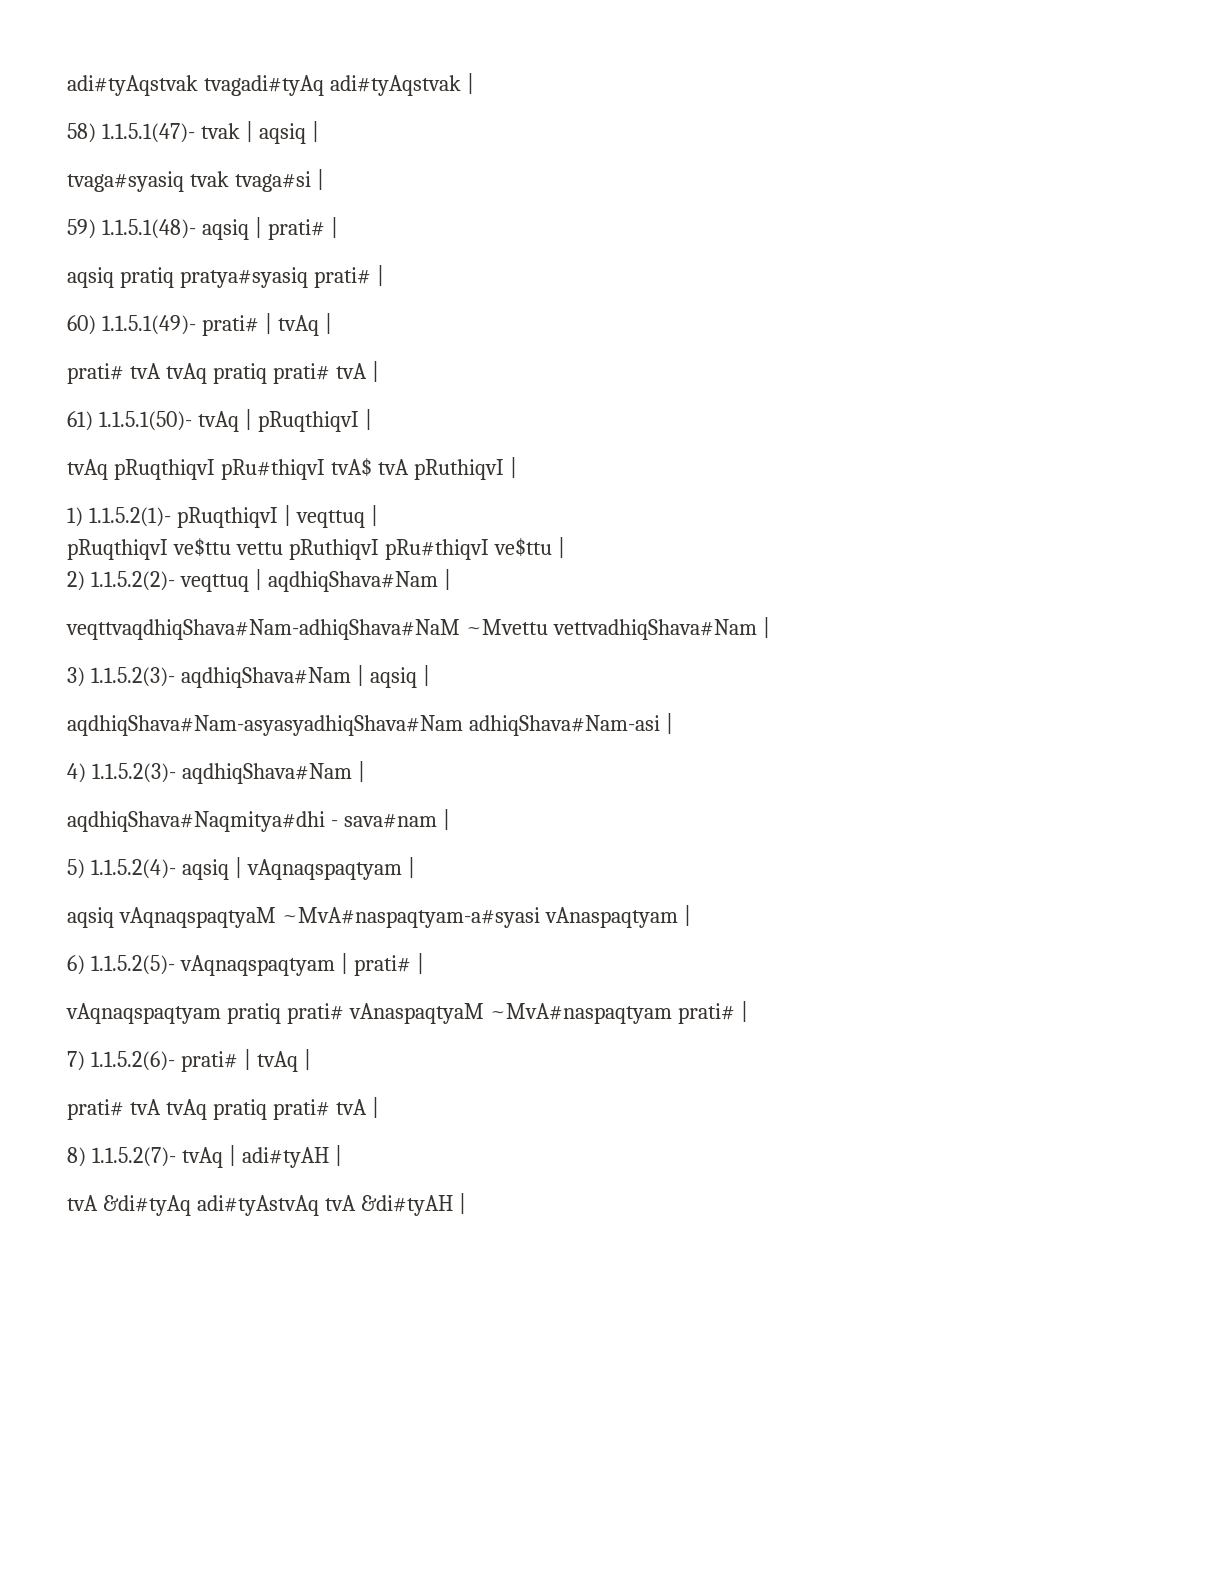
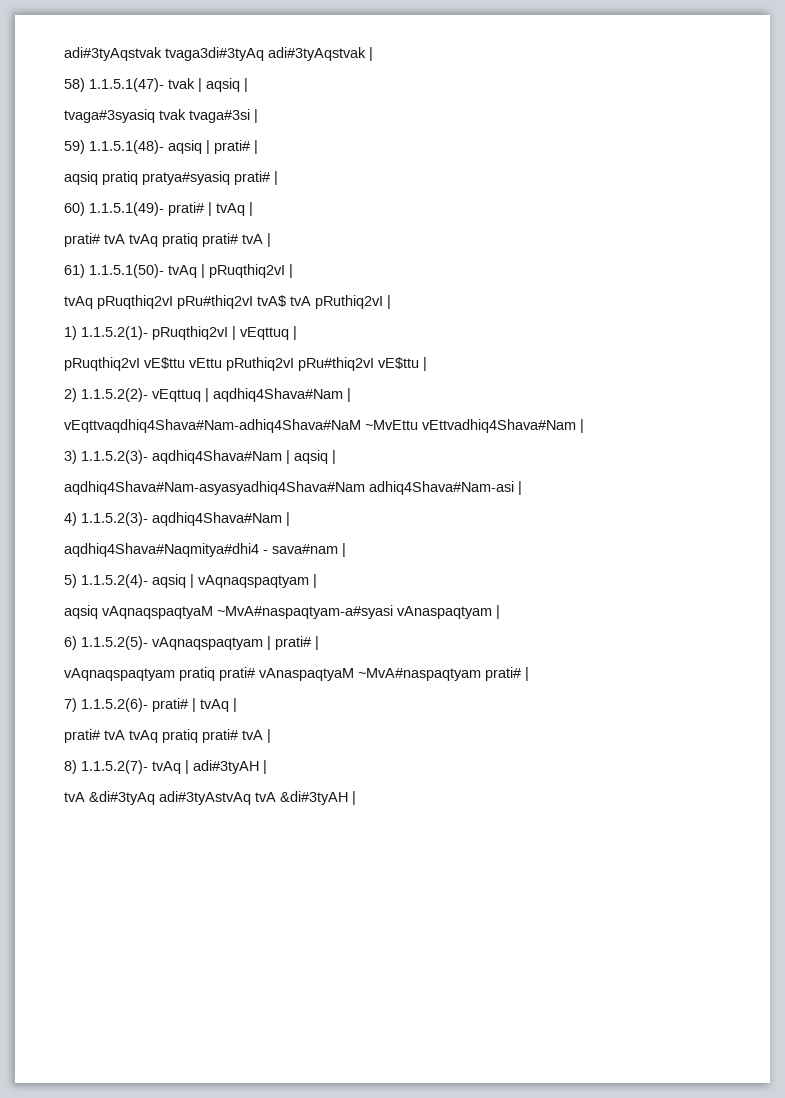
- adi#tyAqstvak tvagadi#tyAq adi#tyAqstvak |
+ adi#3tyAqstvak tvaga3di#3tyAq adi#3tyAqstvak |
- tvaga#syasiq tvak tvaga#si |
+ tvaga#3syasiq tvak tvaga#3si |
- 61) 1.1.5.1(50)- tvAq | pRuqthiqvI |
+ 61) 1.1.5.1(50)- tvAq | pRuqthiq2vI |
- tvAq pRuqthiqvI pRu#thiqvI tvA$ tvA pRuthiqvI |
+ tvAq pRuqthiq2vI pRu#thiq2vI tvA$ tvA pRuthiq2vI |
- 1) 1.1.5.2(1)- pRuqthiqvI | veqttuq |
- pRuqthiqvI ve$ttu vettu pRuthiqvI pRu#thiqvI ve$ttu |
- 2) 1.1.5.2(2)- veqttuq | aqdhiqShava#Nam |
- veqttvaqdhiqShava#Nam-adhiqShava#NaM ~Mvettu vettvadhiqShava#Nam |
+ 1) 1.1.5.2(1)- pRuqthiq2vI | vEqttuq |
+ pRuqthiq2vI vE$ttu vEttu pRuthiq2vI pRu#thiq2vI vE$ttu |
+ 2) 1.1.5.2(2)- vEqttuq | aqdhiq4Shava#Nam |
+ vEqttvaqdhiq4Shava#Nam-adhiq4Shava#NaM ~MvEttu vEttvadhiq4Shava#Nam |
- 3) 1.1.5.2(3)- aqdhiqShava#Nam | aqsiq |
- aqdhiqShava#Nam-asyasyadhiqShava#Nam adhiqShava#Nam-asi |
+ 3) 1.1.5.2(3)- aqdhiq4Shava#Nam | aqsiq |
+ aqdhiq4Shava#Nam-asyasyadhiq4Shava#Nam adhiq4Shava#Nam-asi |
- 4) 1.1.5.2(3)- aqdhiqShava#Nam |
- aqdhiqShava#Naqmitya#dhi - sava#nam |
+ 4) 1.1.5.2(3)- aqdhiq4Shava#Nam |
+ aqdhiq4Shava#Naqmitya#dhi4 - sava#nam |
- 8) 1.1.5.2(7)- tvAq | adi#tyAH |
+ 8) 1.1.5.2(7)- tvAq | adi#3tyAH |
- tvA &di#tyAq adi#tyAstvAq tvA &di#tyAH |
+ tvA &di#3tyAq adi#3tyAstvAq tvA &di#3tyAH |

